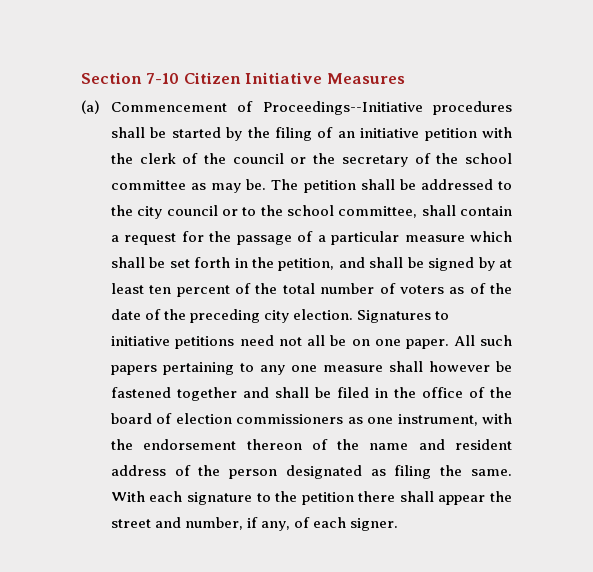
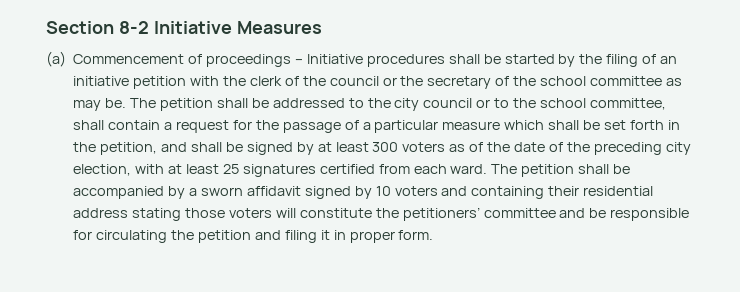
- Section 7-10 Citizen Initiative Measures
+ Section 8-2 Initiative Measures
- (a) Commencement of Proceedings--Initiative procedures shall be started by the filing of an initiative petition with the clerk of the council or the secretary of the school committee as may be.
+ (a) Commencement of proceedings – Initiative procedures shall be started by the filing of an initiative petition with the clerk of the council or the secretary of the school committee as may be.
- The petition shall be addressed to the city council or to the school committee, shall contain a request for the passage of a particular measure which shall be set forth in the petition, and shall be signed by at least ten percent of the total number of voters as of the date of the preceding city election. Signatures to initiative petitions need not all be on one paper. All such papers pertaining to any one measure shall however be fastened together and shall be filed in the office of the board of election commissioners as one instrument, with the endorsement thereon of the name and resident address of the person designated as filing the same. With each signature to the petition there shall appear the street and number, if any, of each signer.
+ The petition shall be addressed to the city council or to the school committee, shall contain a request for the passage of a particular measure which shall be set forth in the petition, and shall be signed by at least 300 voters as of the date of the preceding city election, with at least 25 signatures certified from each ward. The petition shall be accompanied by a sworn affidavit signed by 10 voters and containing their residential address stating those voters will constitute the petitioners’ committee and be responsible for circulating the petition and filing it in proper form.

